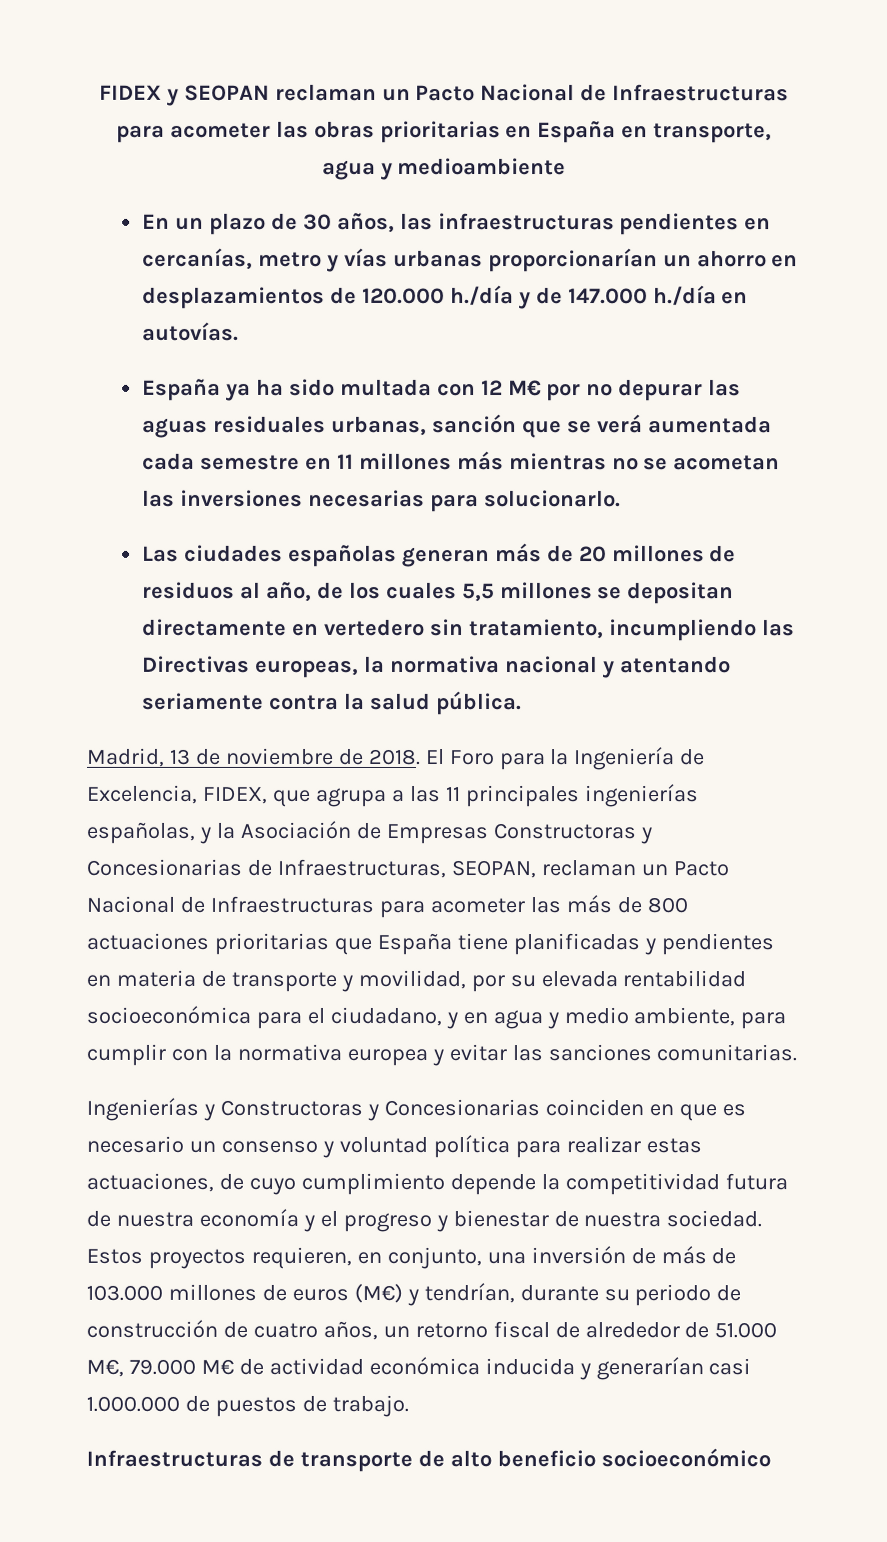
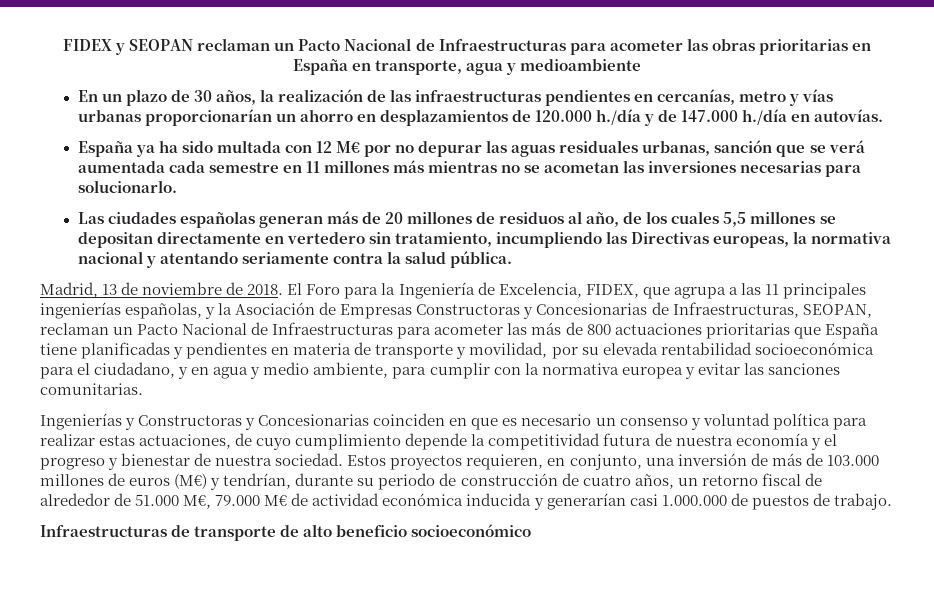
- En un plazo de 30 años, las infraestructuras pendientes en cercanías, metro y vías urbanas proporcionarían un ahorro en desplazamientos de 120.000 h./día y de 147.000 h./día en autovías.
+ En un plazo de 30 años, la realización de las infraestructuras pendientes en cercanías, metro y vías urbanas proporcionarían un ahorro en desplazamientos de 120.000 h./día y de 147.000 h./día en autovías.

